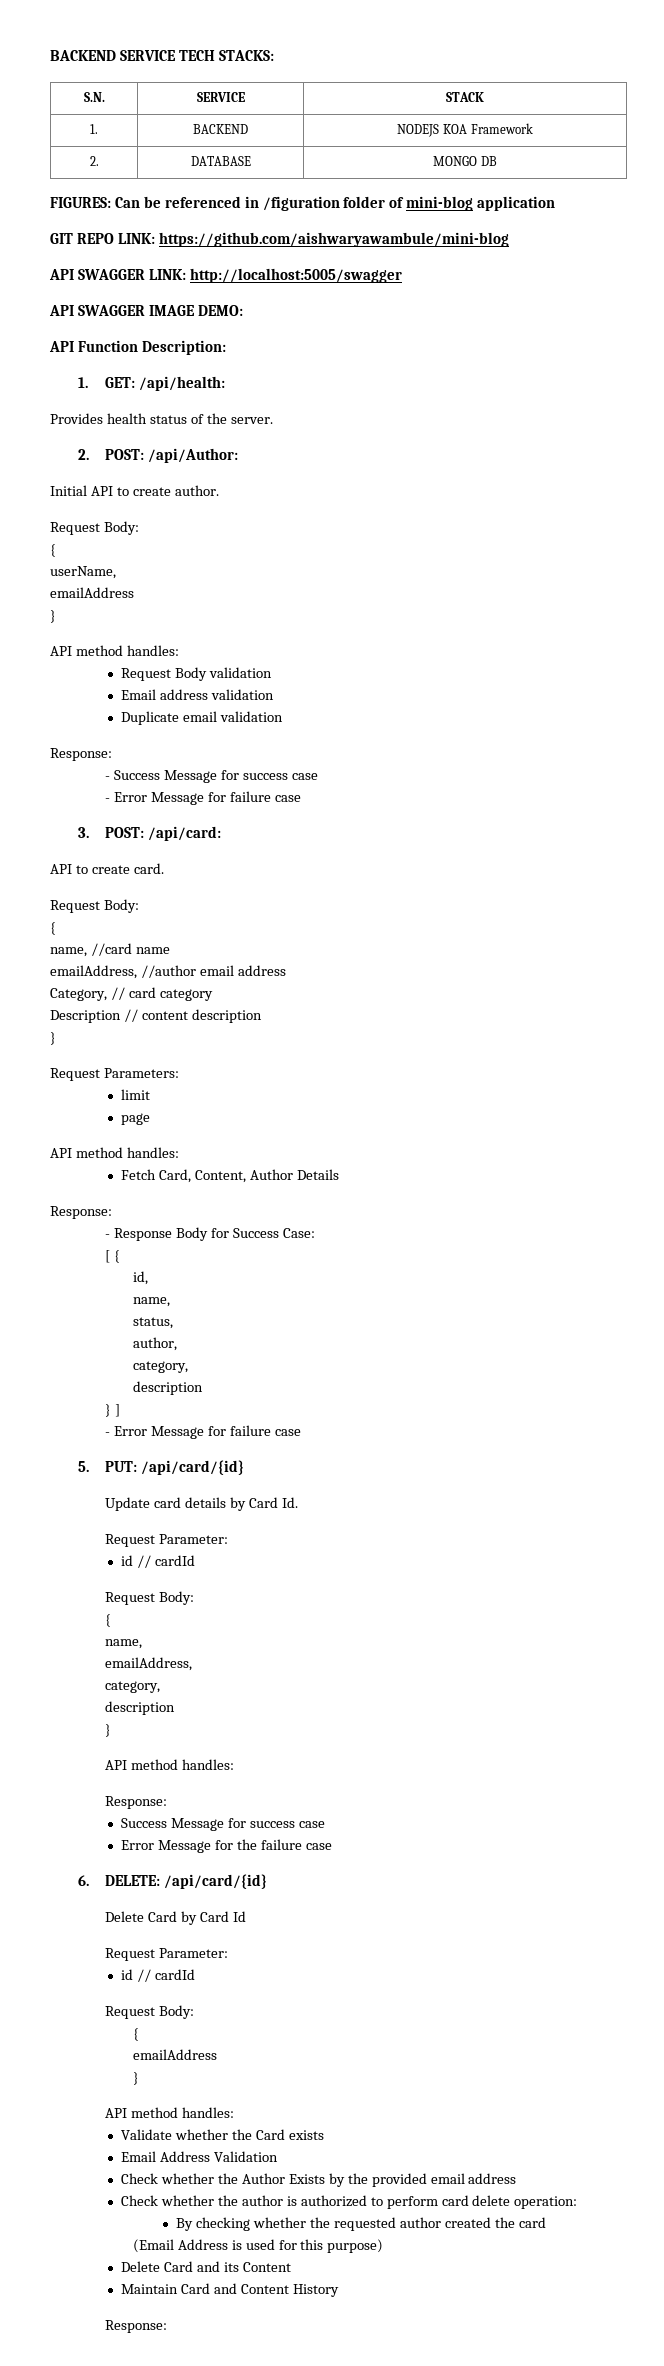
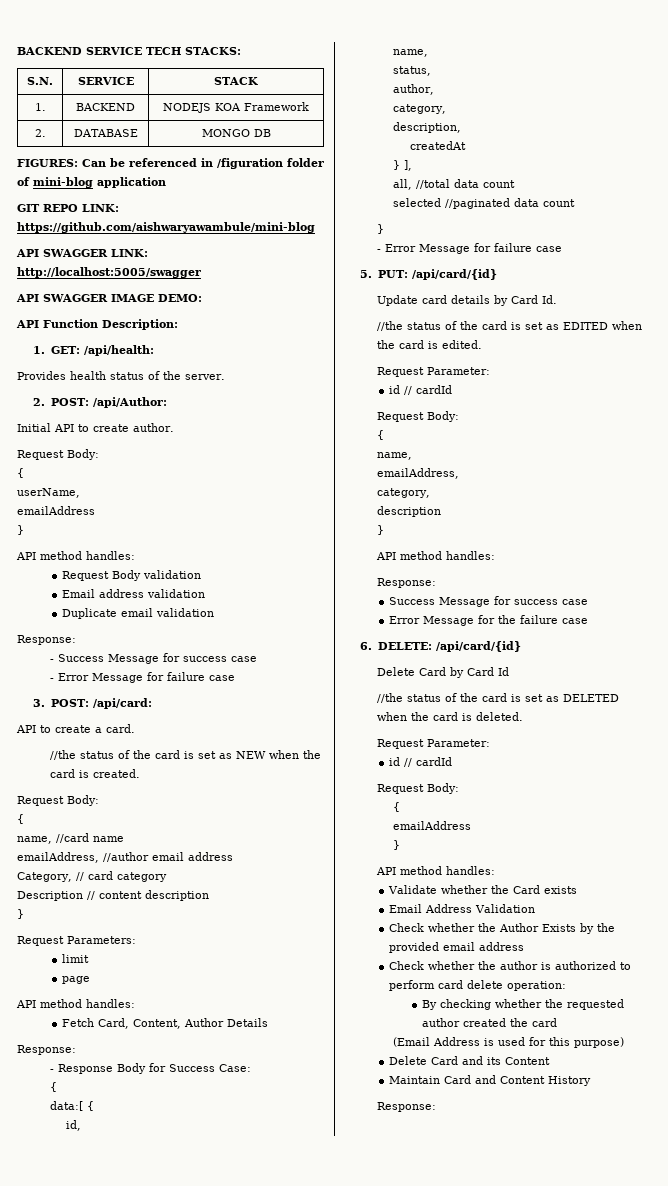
- API to create card.
+ API to create a card.
+ //the status of the card is set as NEW when the card is created.
  - Response Body for Success Case:
- [ {
+ {
+ data:[ {
  author,
  category,
- description
- } ]
+ description,
+ createdAt
+ } ],
+ all, //total data count
+ selected //paginated data count
+ }
+ //the status of the card is set as EDITED when the card is edited.
+ //the status of the card is set as DELETED when the card is deleted.

